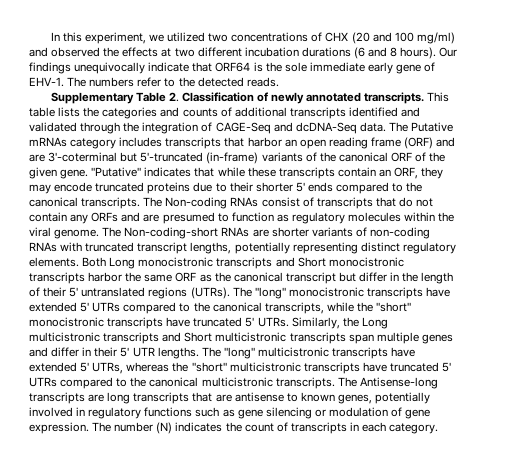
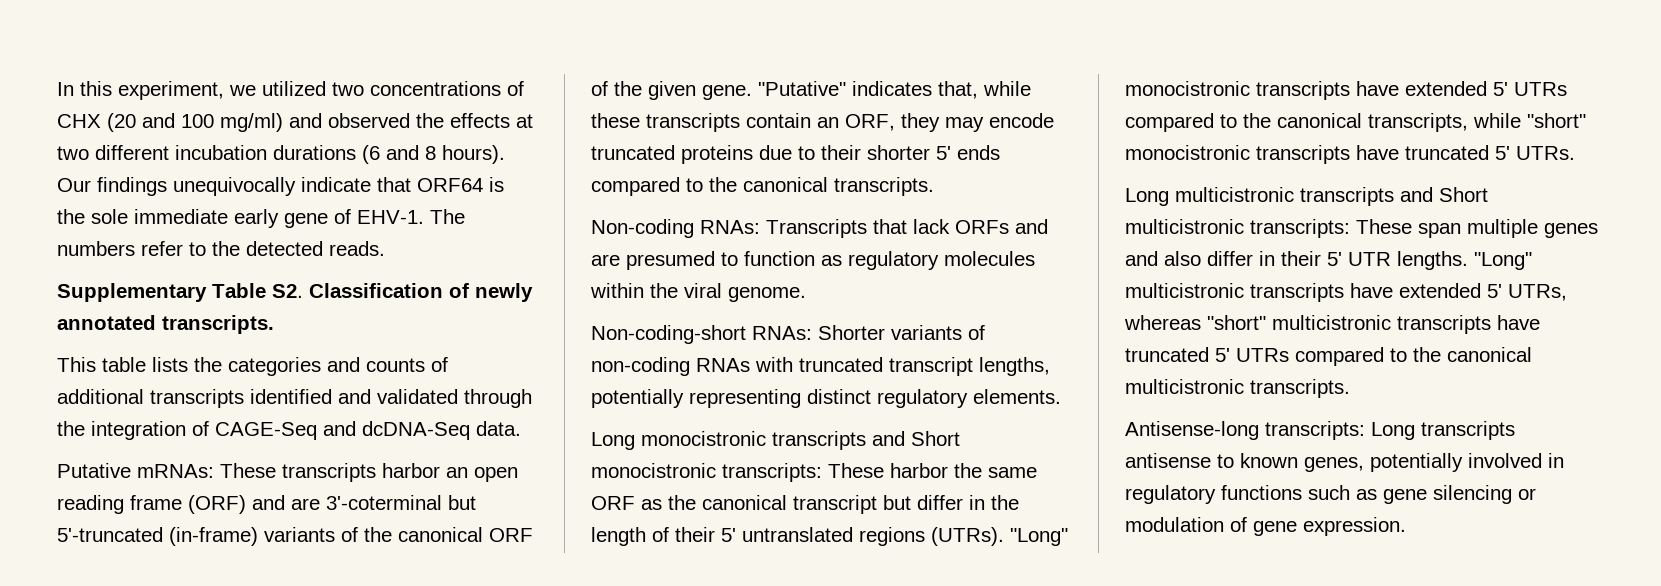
- Supplementary Table 2. Classification of newly annotated transcripts. This table lists the categories and counts of additional transcripts identified and validated through the integration of CAGE-Seq and dcDNA-Seq data. The Putative mRNAs category includes transcripts that harbor an open reading frame (ORF) and are 3'-coterminal but 5'-truncated (in-frame) variants of the canonical ORF of the given gene.
+ Supplementary Table S2. Classification of newly annotated transcripts.
+ This table lists the categories and counts of additional transcripts identified and validated through the integration of CAGE-Seq and dcDNA-Seq data.
+ Putative mRNAs: These transcripts harbor an open reading frame (ORF) and are 3'-coterminal but 5'-truncated (in-frame) variants of the canonical ORF of the given gene.
- "Putative" indicates that while these transcripts contain an ORF, they may encode truncated proteins due to their shorter 5' ends compared to the canonical transcripts. The Non-coding RNAs consist of transcripts that do not contain any ORFs and are presumed to function as regulatory molecules within the viral genome. The Non-coding-short RNAs are shorter variants of non-coding RNAs with truncated transcript lengths, potentially representing distinct regulatory elements. Both Long monocistronic transcripts and Short monocistronic transcripts harbor the same ORF as the canonical transcript but differ in the length of their 5' untranslated regions (UTRs).
+ "Putative" indicates that, while these transcripts contain an ORF, they may encode truncated proteins due to their shorter 5' ends compared to the canonical transcripts.
+ Non-coding RNAs: Transcripts that lack ORFs and are presumed to function as regulatory molecules within the viral genome.
+ Non-coding-short RNAs: Shorter variants of non-coding RNAs with truncated transcript lengths, potentially representing distinct regulatory elements.
+ Long monocistronic transcripts and Short monocistronic transcripts: These harbor the same ORF as the canonical transcript but differ in the length of their 5' untranslated regions (UTRs).
- The "long" monocistronic transcripts have extended 5' UTRs compared to the canonical transcripts, while the "short" monocistronic transcripts have truncated 5' UTRs. Similarly, the Long multicistronic transcripts and Short multicistronic transcripts span multiple genes and differ in their 5' UTR lengths.
+ "Long" monocistronic transcripts have extended 5' UTRs compared to the canonical transcripts, while "short" monocistronic transcripts have truncated 5' UTRs.
+ Long multicistronic transcripts and Short multicistronic transcripts: These span multiple genes and also differ in their 5' UTR lengths.
- The "long" multicistronic transcripts have extended 5' UTRs, whereas the "short" multicistronic transcripts have truncated 5' UTRs compared to the canonical multicistronic transcripts. The Antisense-long transcripts are long transcripts that are antisense to known genes, potentially involved in regulatory functions such as gene silencing or modulation of gene expression. The number (N) indicates the count of transcripts in each category.
+ "Long" multicistronic transcripts have extended 5' UTRs, whereas "short" multicistronic transcripts have truncated 5' UTRs compared to the canonical multicistronic transcripts.
+ Antisense-long transcripts: Long transcripts antisense to known genes, potentially involved in regulatory functions such as gene silencing or modulation of gene expression.

